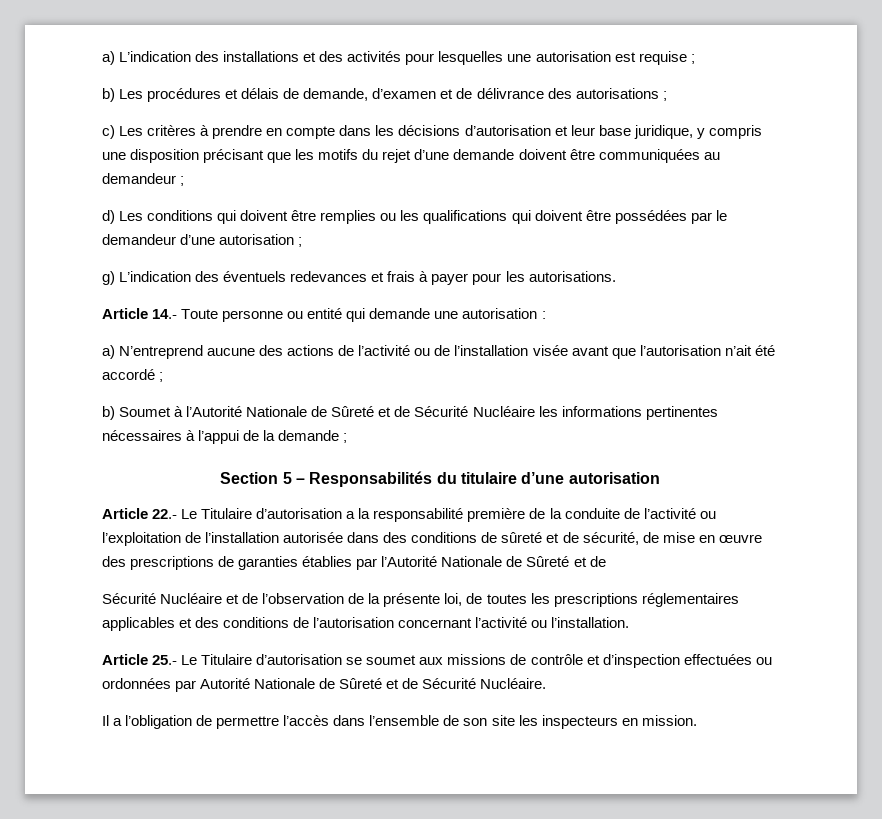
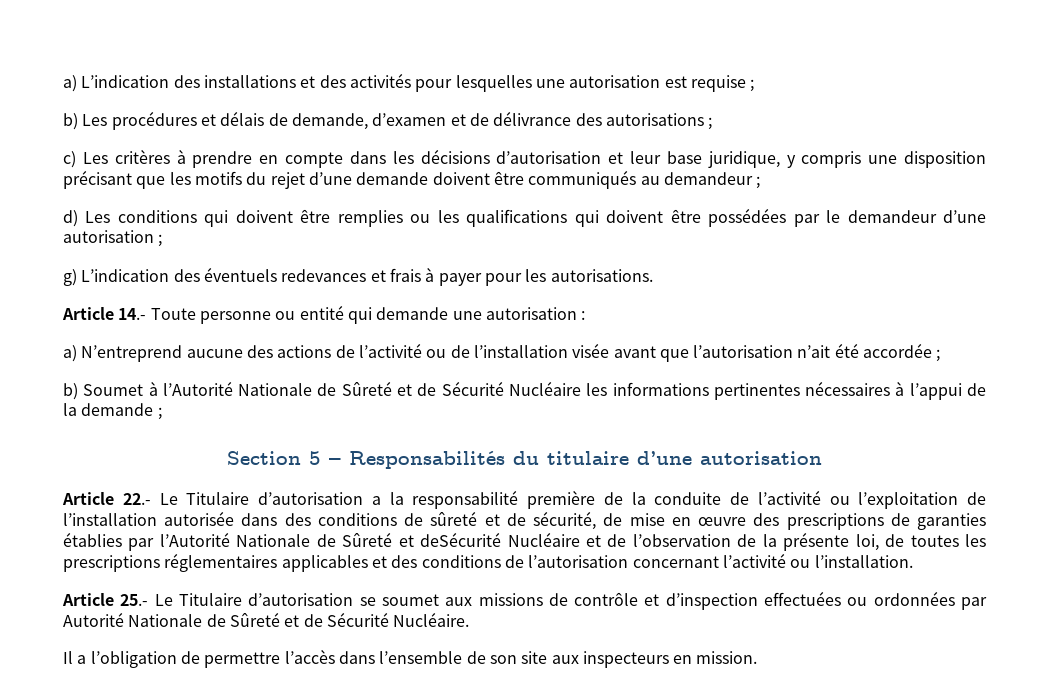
- c) Les critères à prendre en compte dans les décisions d’autorisation et leur base juridique, y compris une disposition précisant que les motifs du rejet d’une demande doivent être communiquées au demandeur ;
+ c) Les critères à prendre en compte dans les décisions d’autorisation et leur base juridique, y compris une disposition précisant que les motifs du rejet d’une demande doivent être communiqués au demandeur ;
- a) N’entreprend aucune des actions de l’activité ou de l’installation visée avant que l’autorisation n’ait été accordé ;
+ a) N’entreprend aucune des actions de l’activité ou de l’installation visée avant que l’autorisation n’ait été accordée ;
- Article 22.- Le Titulaire d’autorisation a la responsabilité première de la conduite de l’activité ou l’exploitation de l’installation autorisée dans des conditions de sûreté et de sécurité, de mise en œuvre des prescriptions de garanties établies par l’Autorité Nationale de Sûreté et de
- Sécurité Nucléaire et de l’observation de la présente loi, de toutes les prescriptions réglementaires applicables et des conditions de l’autorisation concernant l’activité ou l’installation.
+ Article 22.- Le Titulaire d’autorisation a la responsabilité première de la conduite de l’activité ou l’exploitation de l’installation autorisée dans des conditions de sûreté et de sécurité, de mise en œuvre des prescriptions de garanties établies par l’Autorité Nationale de Sûreté et deSécurité Nucléaire et de l’observation de la présente loi, de toutes les prescriptions réglementaires applicables et des conditions de l’autorisation concernant l’activité ou l’installation.
- Il a l’obligation de permettre l’accès dans l’ensemble de son site les inspecteurs en mission.
+ Il a l’obligation de permettre l’accès dans l’ensemble de son site aux inspecteurs en mission.

